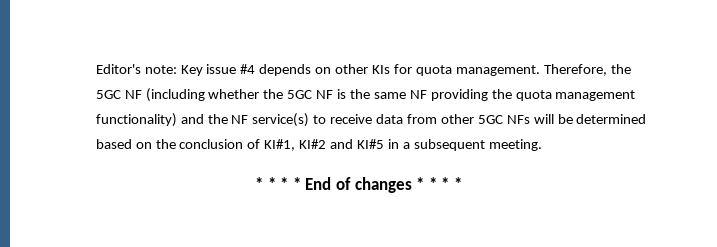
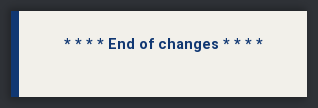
- Editor's note: Key issue #4 depends on other KIs for quota management. Therefore, the 5GC NF (including whether the 5GC NF is the same NF providing the quota management functionality) and the NF service(s) to receive data from other 5GC NFs will be determined based on the conclusion of KI#1, KI#2 and KI#5 in a subsequent meeting.

